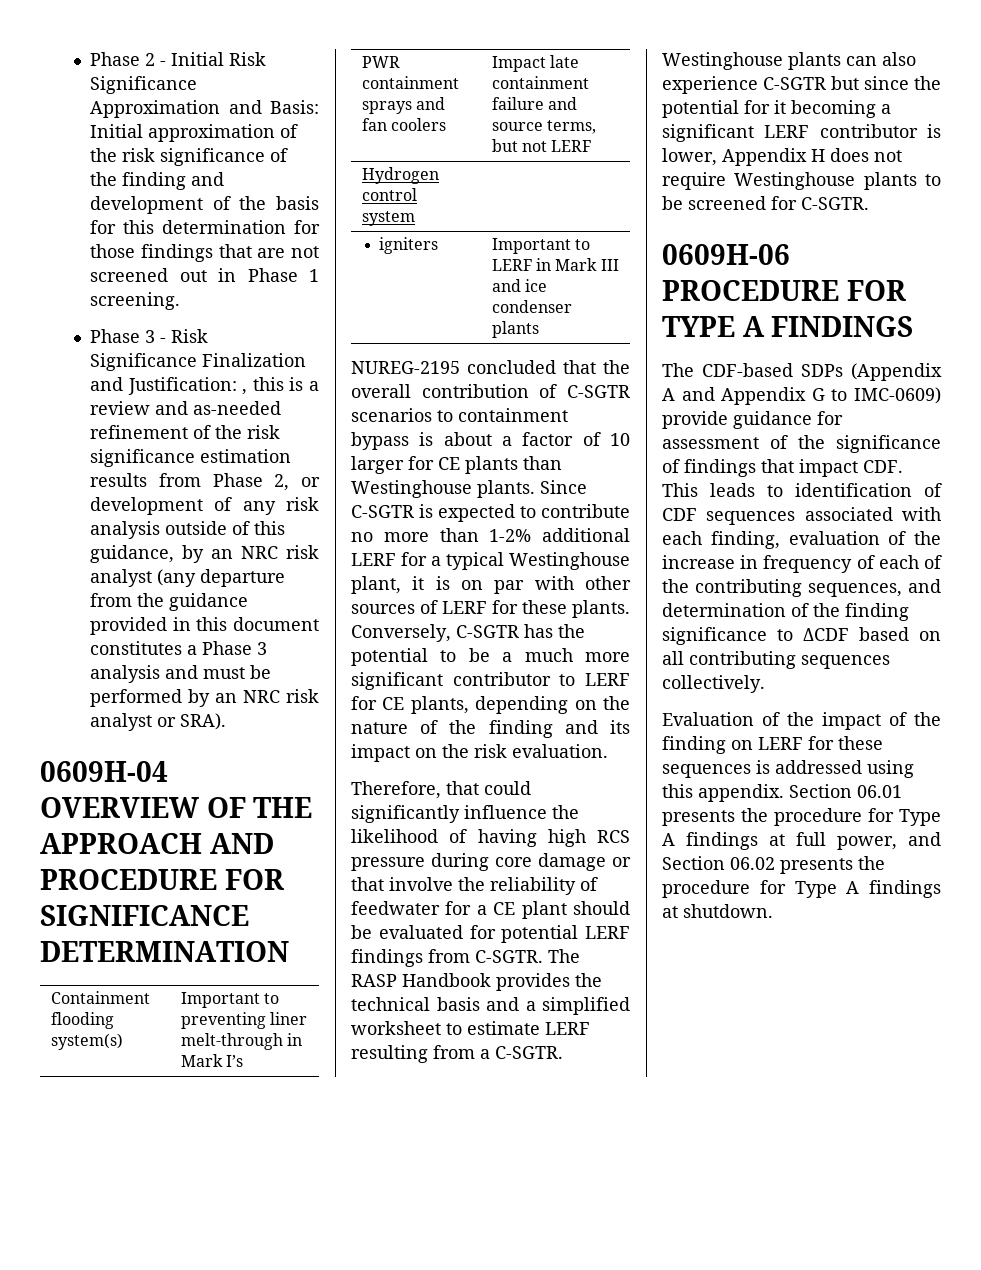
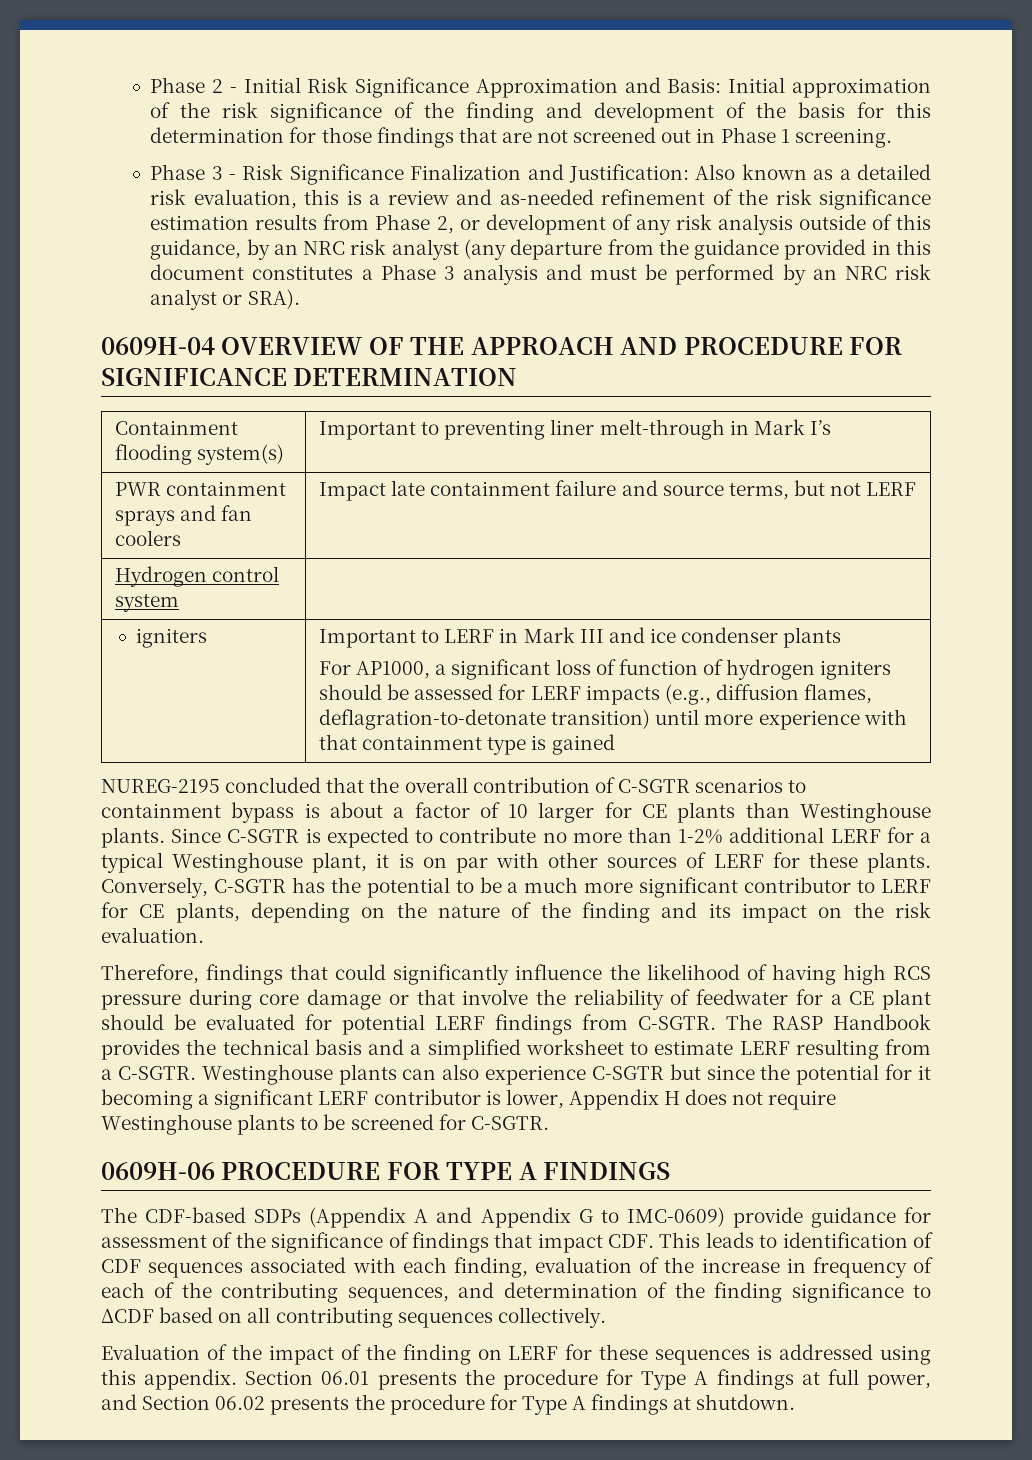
- , this is a review and as-needed refinement of the risk significance estimation results from Phase 2, or development of any risk analysis outside of this guidance, by an NRC risk analyst (any departure from the guidance provided in this document constitutes a Phase 3 analysis and must be performed by an NRC risk analyst or SRA).
+ Also known as a detailed risk evaluation, this is a review and as-needed refinement of the risk significance estimation results from Phase 2, or development of any risk analysis outside of this guidance, by an NRC risk analyst (any departure from the guidance provided in this document constitutes a Phase 3 analysis and must be performed by an NRC risk analyst or SRA).
+ For AP1000, a significant loss of function of hydrogen igniters should be assessed for LERF impacts (e.g., diffusion flames, deflagration-to-detonate transition) until more experience with that containment type is gained
- Therefore, that could significantly influence the likelihood of having high RCS pressure during core damage or that involve the reliability of feedwater for a CE plant should be evaluated for potential LERF findings from C-SGTR.
+ Therefore, findings that could significantly influence the likelihood of having high RCS pressure during core damage or that involve the reliability of feedwater for a CE plant should be evaluated for potential LERF findings from C-SGTR.

